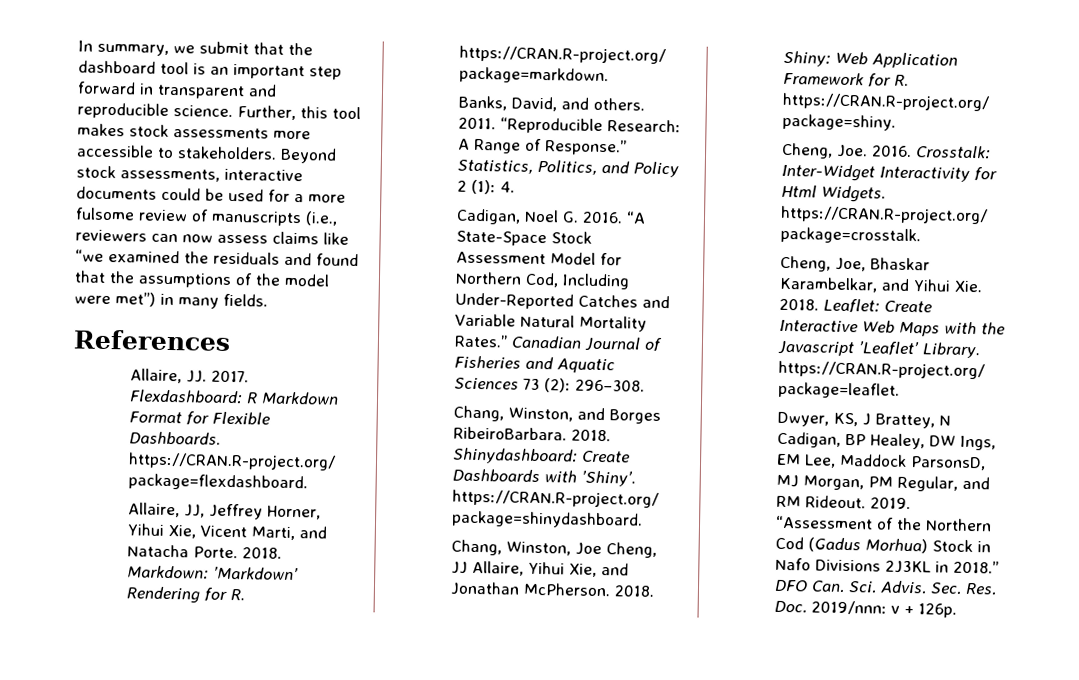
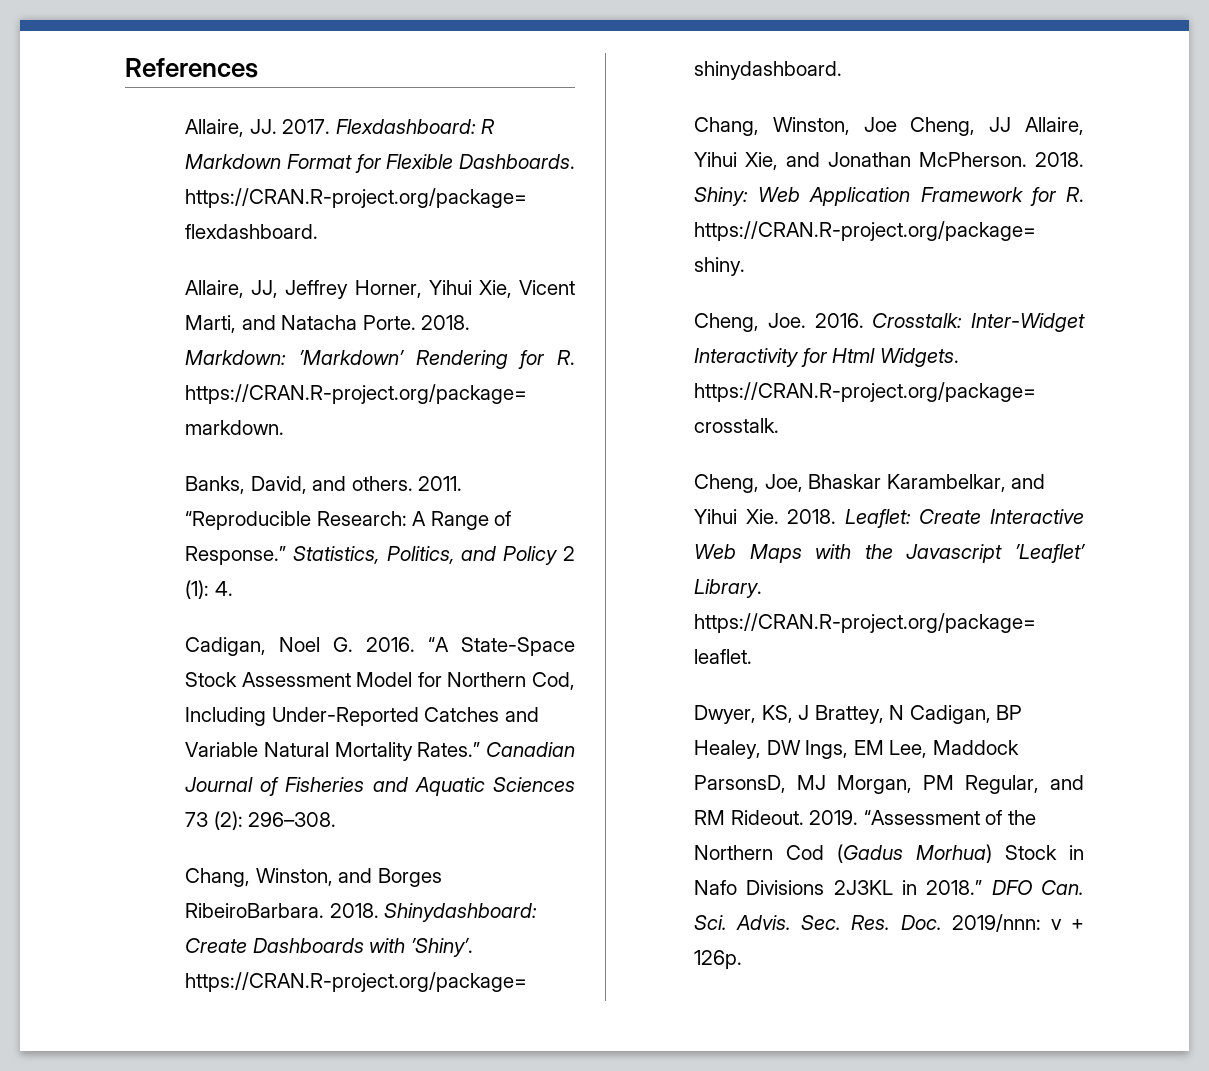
- In summary, we submit that the dashboard tool is an important step forward in transparent and reproducible science. Further, this tool makes stock assessments more accessible to stakeholders. Beyond stock assessments, interactive documents could be used for a more fulsome review of manuscripts (i.e., reviewers can now assess claims like “we examined the residuals and found that the assumptions of the model were met”) in many fields.

